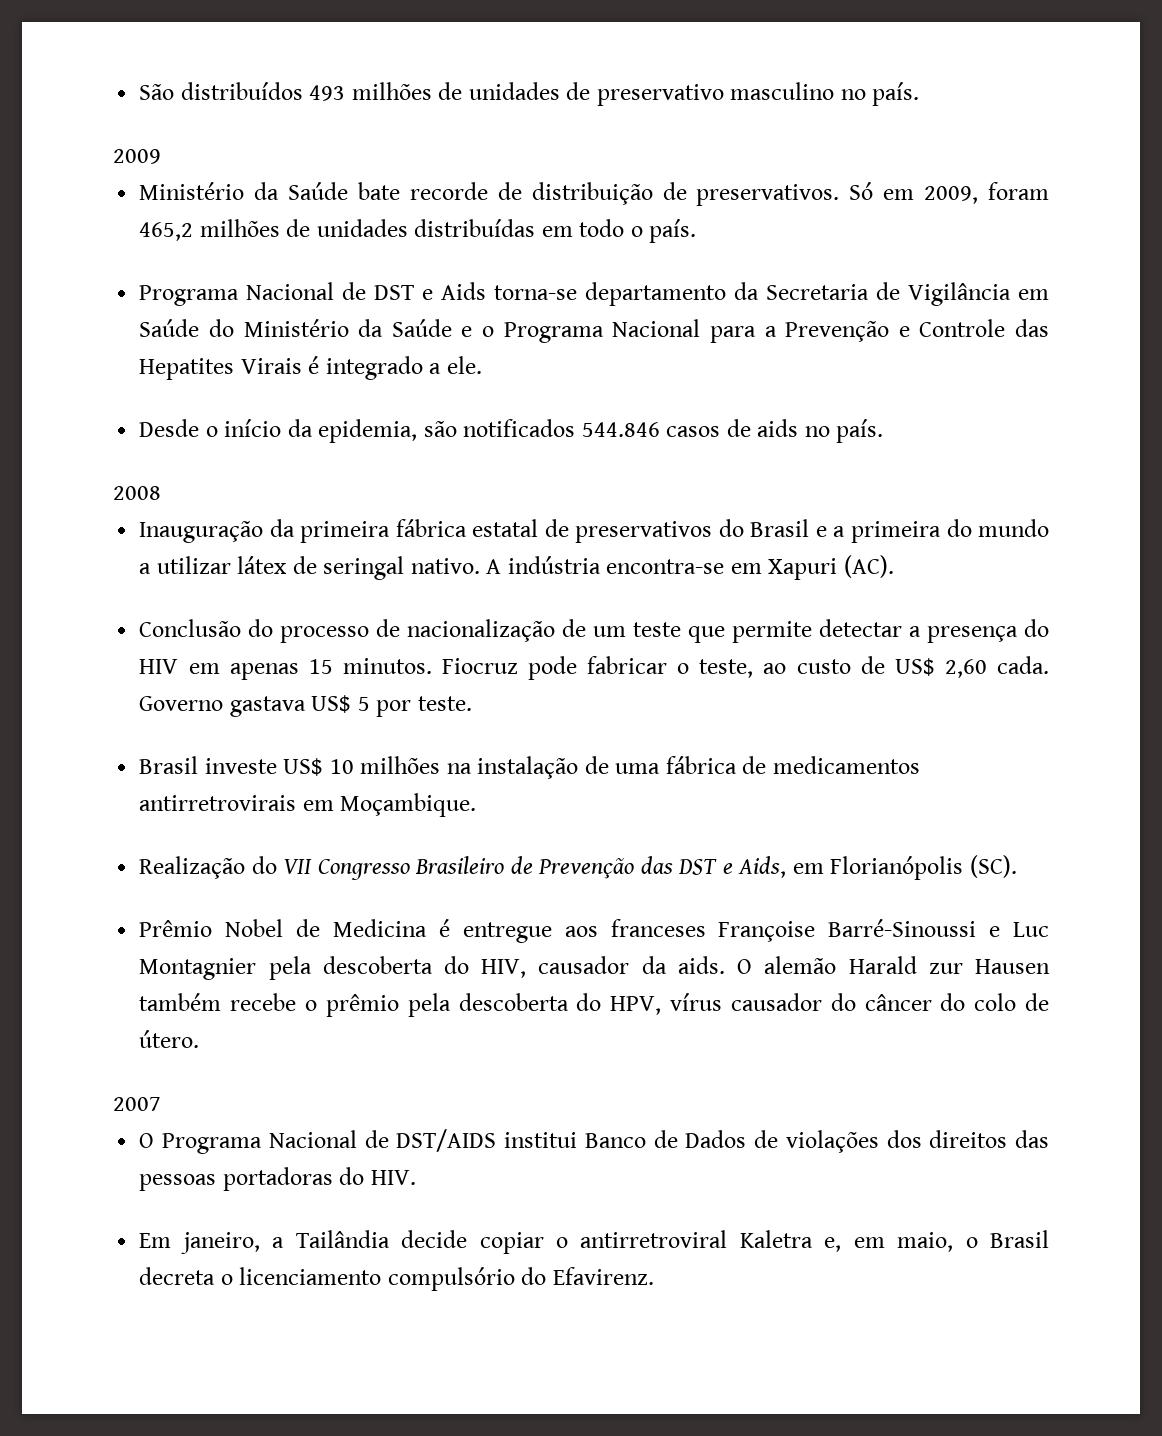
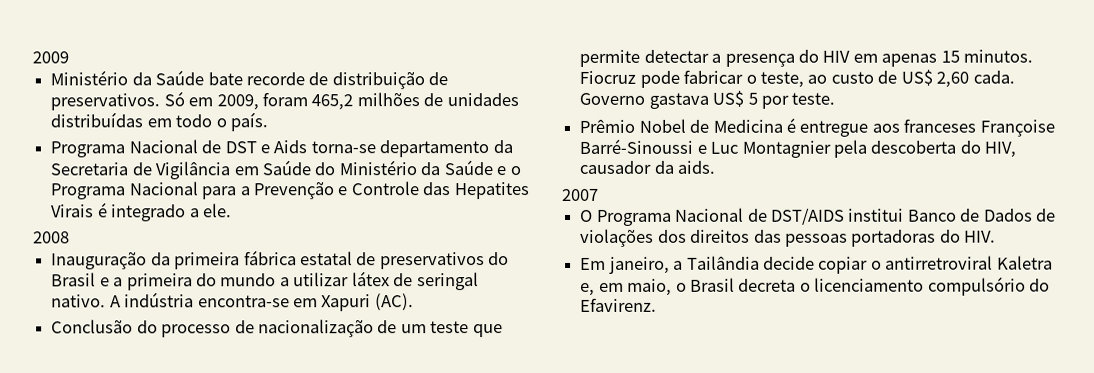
- São distribuídos 493 milhões de unidades de preservativo masculino no país.
- Desde o início da epidemia, são notificados 544.846 casos de aids no país.
- Brasil investe US$ 10 milhões na instalação de uma fábrica de medicamentos antirretrovirais em Moçambique.
- Realização do VII Congresso Brasileiro de Prevenção das DST e Aids, em Florianópolis (SC).
- O alemão Harald zur Hausen também recebe o prêmio pela descoberta do HPV, vírus causador do câncer do colo de útero.

